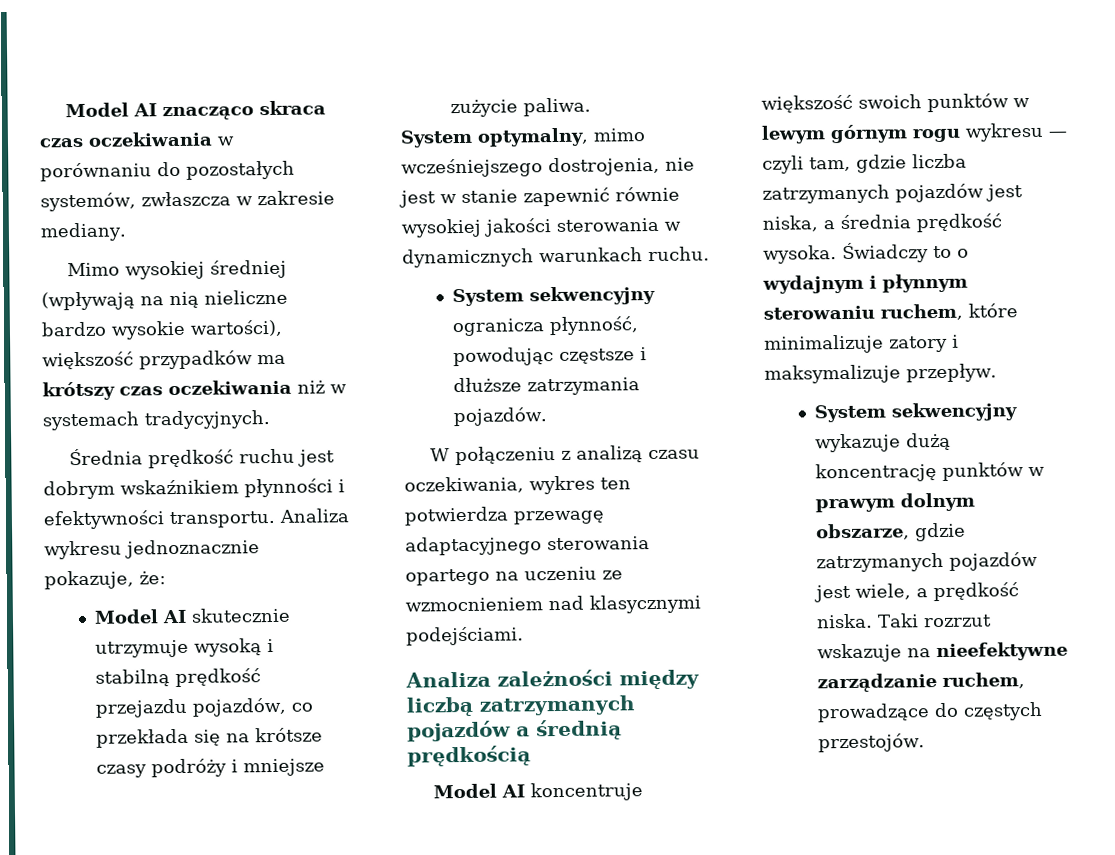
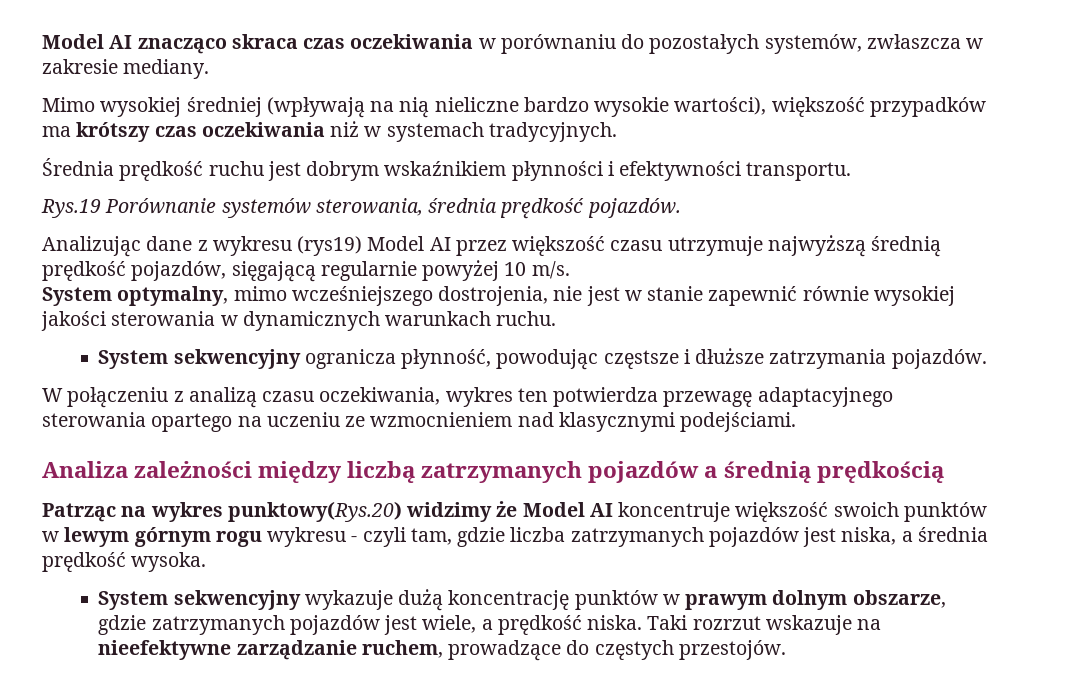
- Średnia prędkość ruchu jest dobrym wskaźnikiem płynności i efektywności transportu. Analiza wykresu jednoznacznie pokazuje, że:
- Model AI skutecznie utrzymuje wysoką i stabilną prędkość przejazdu pojazdów, co przekłada się na krótsze czasy podróży i mniejsze zużycie paliwa.
+ Średnia prędkość ruchu jest dobrym wskaźnikiem płynności i efektywności transportu.
+ Rys.19 Porównanie systemów sterowania, średnia prędkość pojazdów.
+ Analizując dane z wykresu (rys19) Model AI przez większość czasu utrzymuje najwyższą średnią prędkość pojazdów, sięgającą regularnie powyżej 10 m/s.
- Model AI koncentruje większość swoich punktów w lewym górnym rogu wykresu — czyli tam, gdzie liczba zatrzymanych pojazdów jest niska, a średnia prędkość wysoka. Świadczy to o wydajnym i płynnym sterowaniu ruchem, które minimalizuje zatory i maksymalizuje przepływ.
+ Patrząc na wykres punktowy(Rys.20) widzimy że Model AI koncentruje większość swoich punktów w lewym górnym rogu wykresu - czyli tam, gdzie liczba zatrzymanych pojazdów jest niska, a średnia prędkość wysoka.

